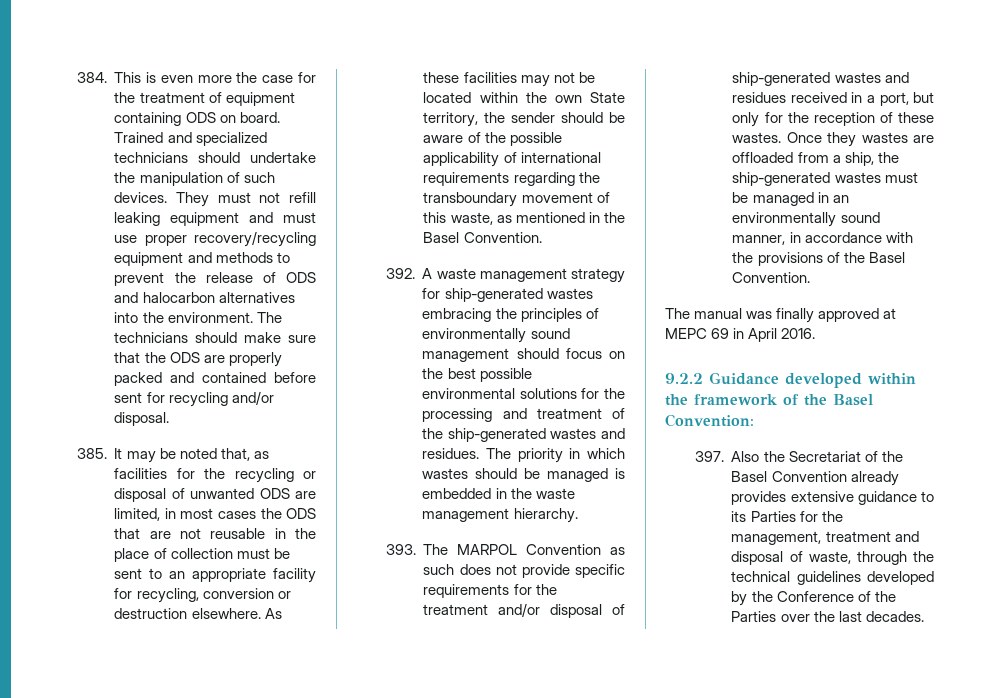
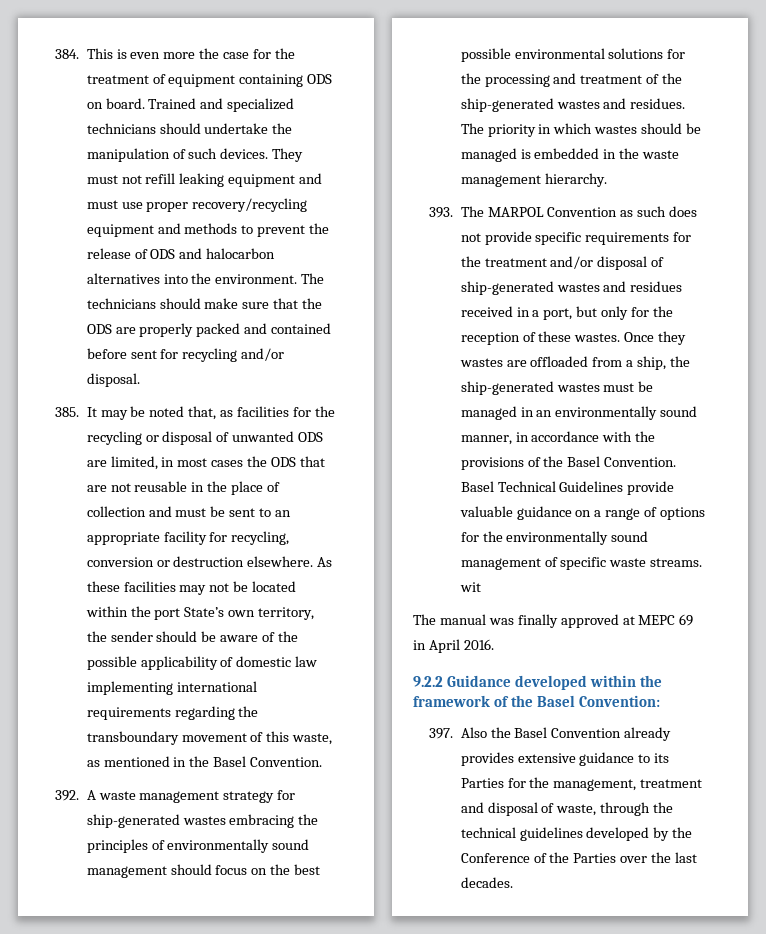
- 385. It may be noted that, as facilities for the recycling or disposal of unwanted ODS are limited, in most cases the ODS that are not reusable in the place of collection must be sent to an appropriate facility for recycling, conversion or destruction elsewhere.
+ 385. It may be noted that, as facilities for the recycling or disposal of unwanted ODS are limited, in most cases the ODS that are not reusable in the place of collection and must be sent to an appropriate facility for recycling, conversion or destruction elsewhere.
- As these facilities may not be located within the own State territory, the sender should be aware of the possible applicability of international requirements regarding the transboundary movement of this waste, as mentioned in the Basel Convention.
+ As these facilities may not be located within the port State’s own territory, the sender should be aware of the possible applicability of domestic law implementing international requirements regarding the transboundary movement of this waste, as mentioned in the Basel Convention.
+ Basel Technical Guidelines provide valuable guidance on a range of options for the environmentally sound management of specific waste streams. wit
- 397. Also the Secretariat of the Basel Convention already provides extensive guidance to its Parties for the management, treatment and disposal of waste, through the technical guidelines developed by the Conference of the Parties over the last decades.
+ 397. Also the Basel Convention already provides extensive guidance to its Parties for the management, treatment and disposal of waste, through the technical guidelines developed by the Conference of the Parties over the last decades.

